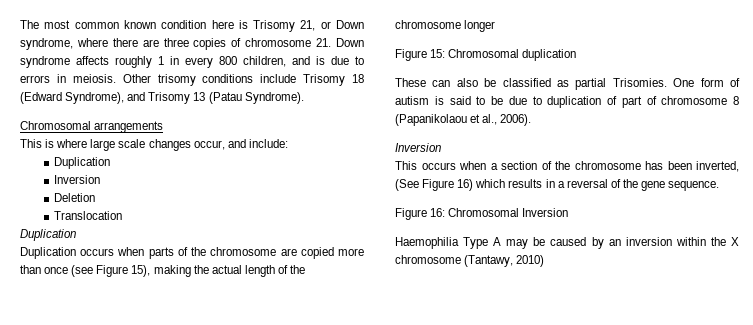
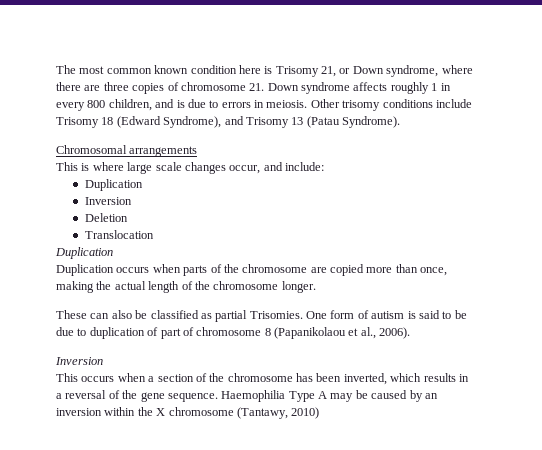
- Duplication occurs when parts of the chromosome are copied more than once (see Figure 15), making the actual length of the chromosome longer
- Figure 15: Chromosomal duplication
+ Duplication occurs when parts of the chromosome are copied more than once, making the actual length of the chromosome longer.
- This occurs when a section of the chromosome has been inverted, (See Figure 16) which results in a reversal of the gene sequence.
- Figure 16: Chromosomal Inversion
- Haemophilia Type A may be caused by an inversion within the X chromosome (Tantawy, 2010)
+ This occurs when a section of the chromosome has been inverted, which results in a reversal of the gene sequence. Haemophilia Type A may be caused by an inversion within the X chromosome (Tantawy, 2010)

